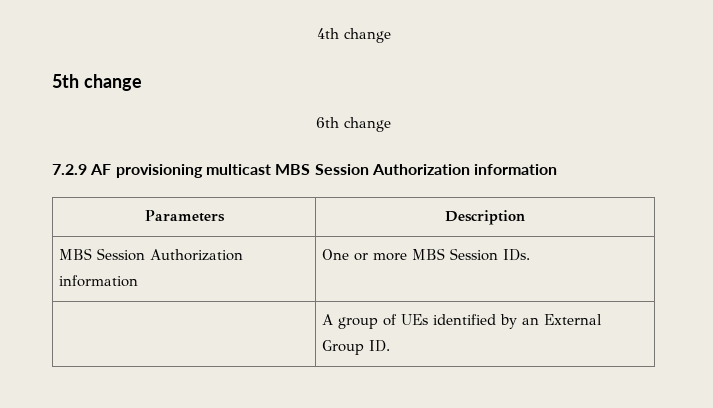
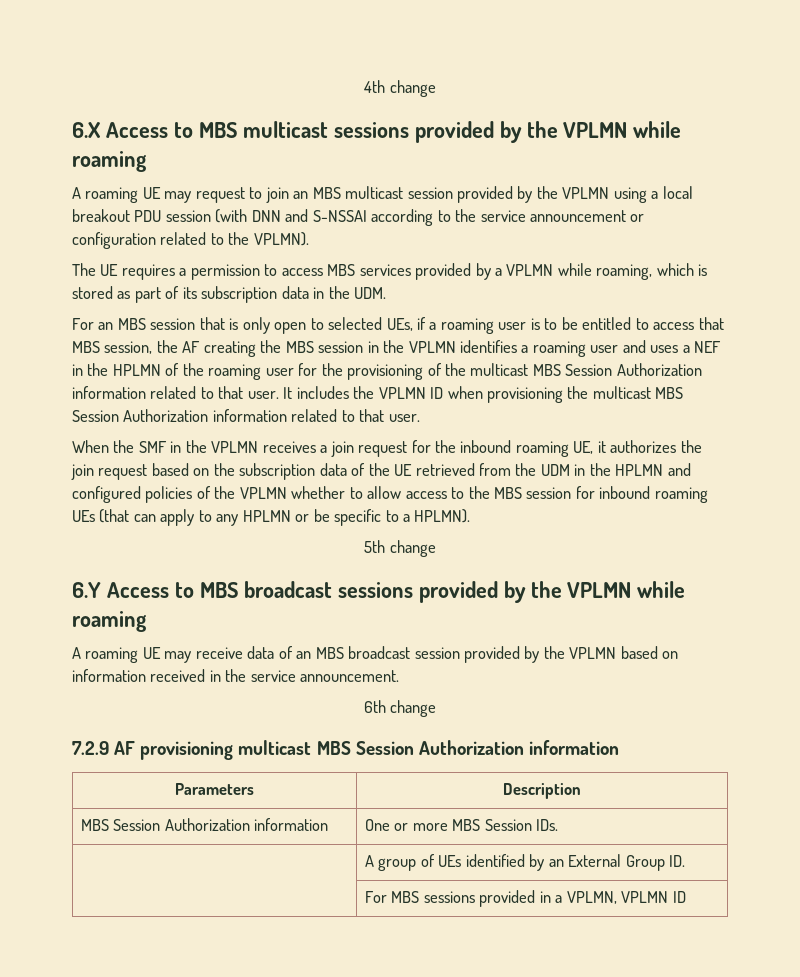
+ 6.X Access to MBS multicast sessions provided by the VPLMN while roaming
+ A roaming UE may request to join an MBS multicast session provided by the VPLMN using a local breakout PDU session (with DNN and S-NSSAI according to the service announcement or configuration related to the VPLMN).
+ The UE requires a permission to access MBS services provided by a VPLMN while roaming, which is stored as part of its subscription data in the UDM.
+ For an MBS session that is only open to selected UEs, if a roaming user is to be entitled to access that MBS session, the AF creating the MBS session in the VPLMN identifies a roaming user and uses a NEF in the HPLMN of the roaming user for the provisioning of the multicast MBS Session Authorization information related to that user. It includes the VPLMN ID when provisioning the multicast MBS Session Authorization information related to that user.
+ When the SMF in the VPLMN receives a join request for the inbound roaming UE, it authorizes the join request based on the subscription data of the UE retrieved from the UDM in the HPLMN and configured policies of the VPLMN whether to allow access to the MBS session for inbound roaming UEs (that can apply to any HPLMN or be specific to a HPLMN).
  5th change
+ 6.Y Access to MBS broadcast sessions provided by the VPLMN while roaming
+ A roaming UE may receive data of an MBS broadcast session provided by the VPLMN based on information received in the service announcement.
+ | For MBS sessions provided in a VPLMN, VPLMN ID

